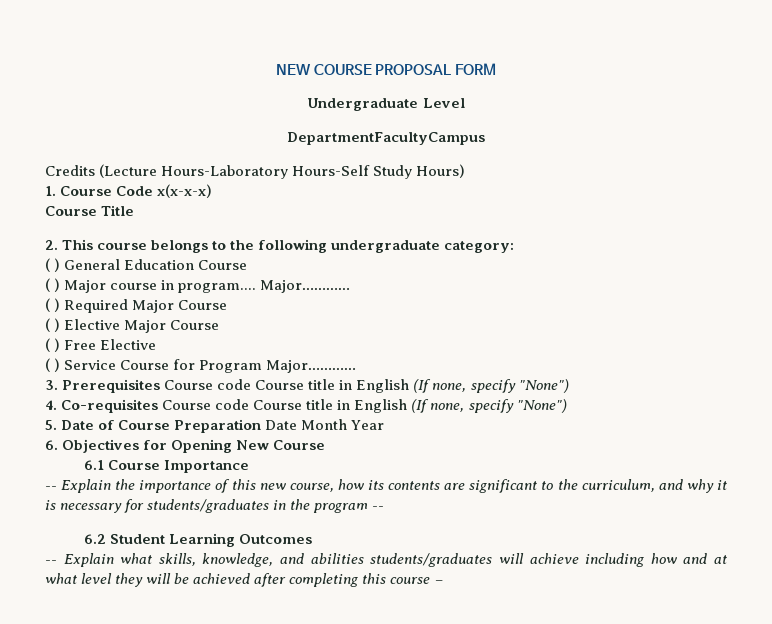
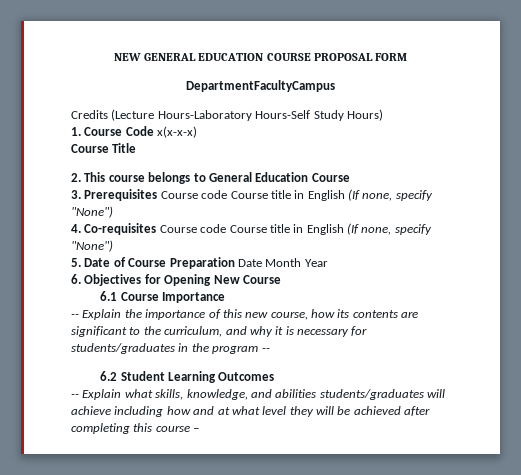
- NEW COURSE PROPOSAL FORM
+ NEW GENERAL EDUCATION COURSE PROPOSAL FORM
- Undergraduate Level
- 2. This course belongs to the following undergraduate category:
- ( ) General Education Course
- ( ) Major course in program.... Major…………
- ( ) Required Major Course
- ( ) Elective Major Course
- ( ) Free Elective
- ( ) Service Course for Program Major…………
+ 2. This course belongs to General Education Course

